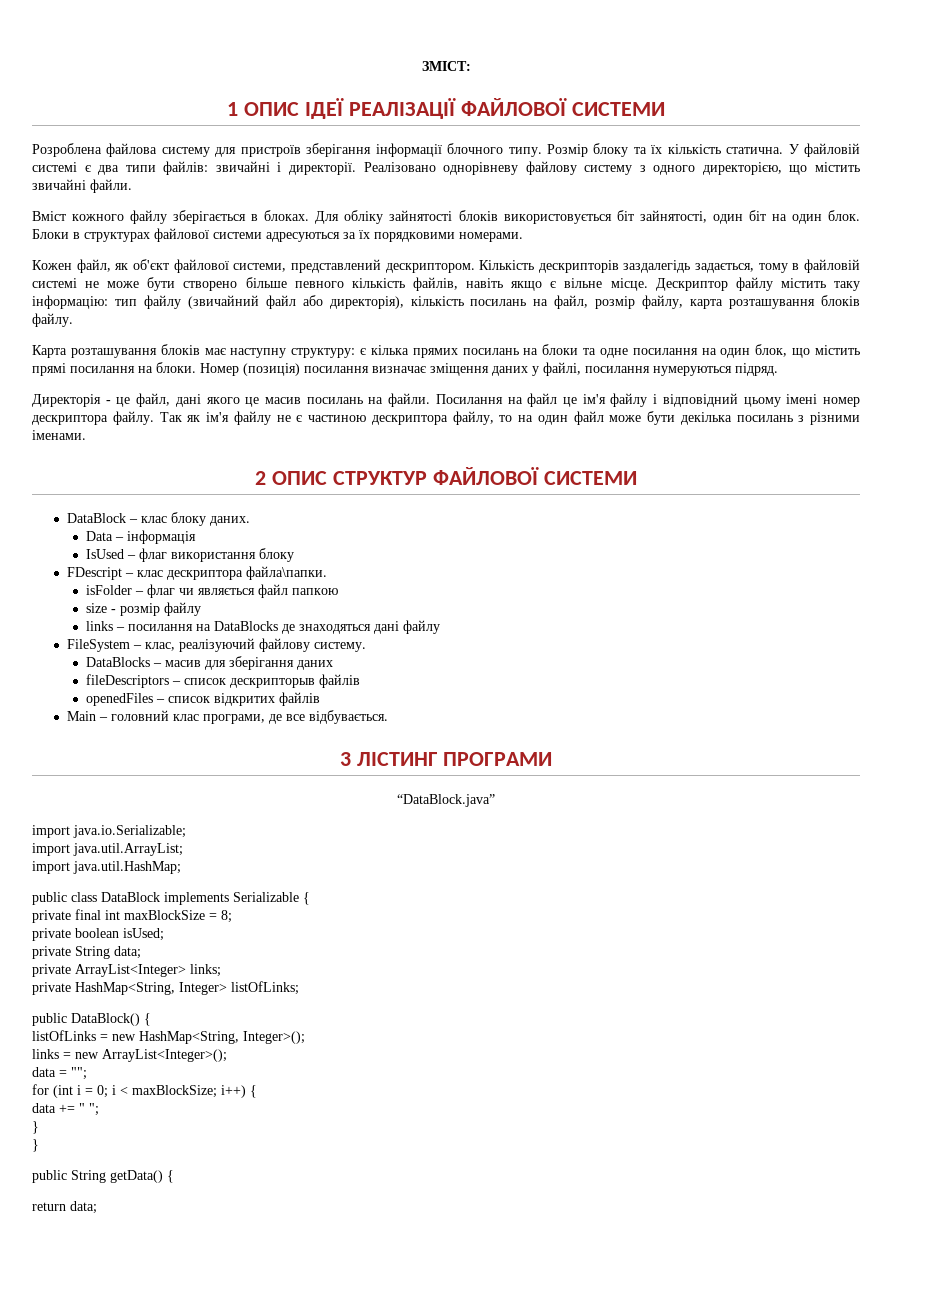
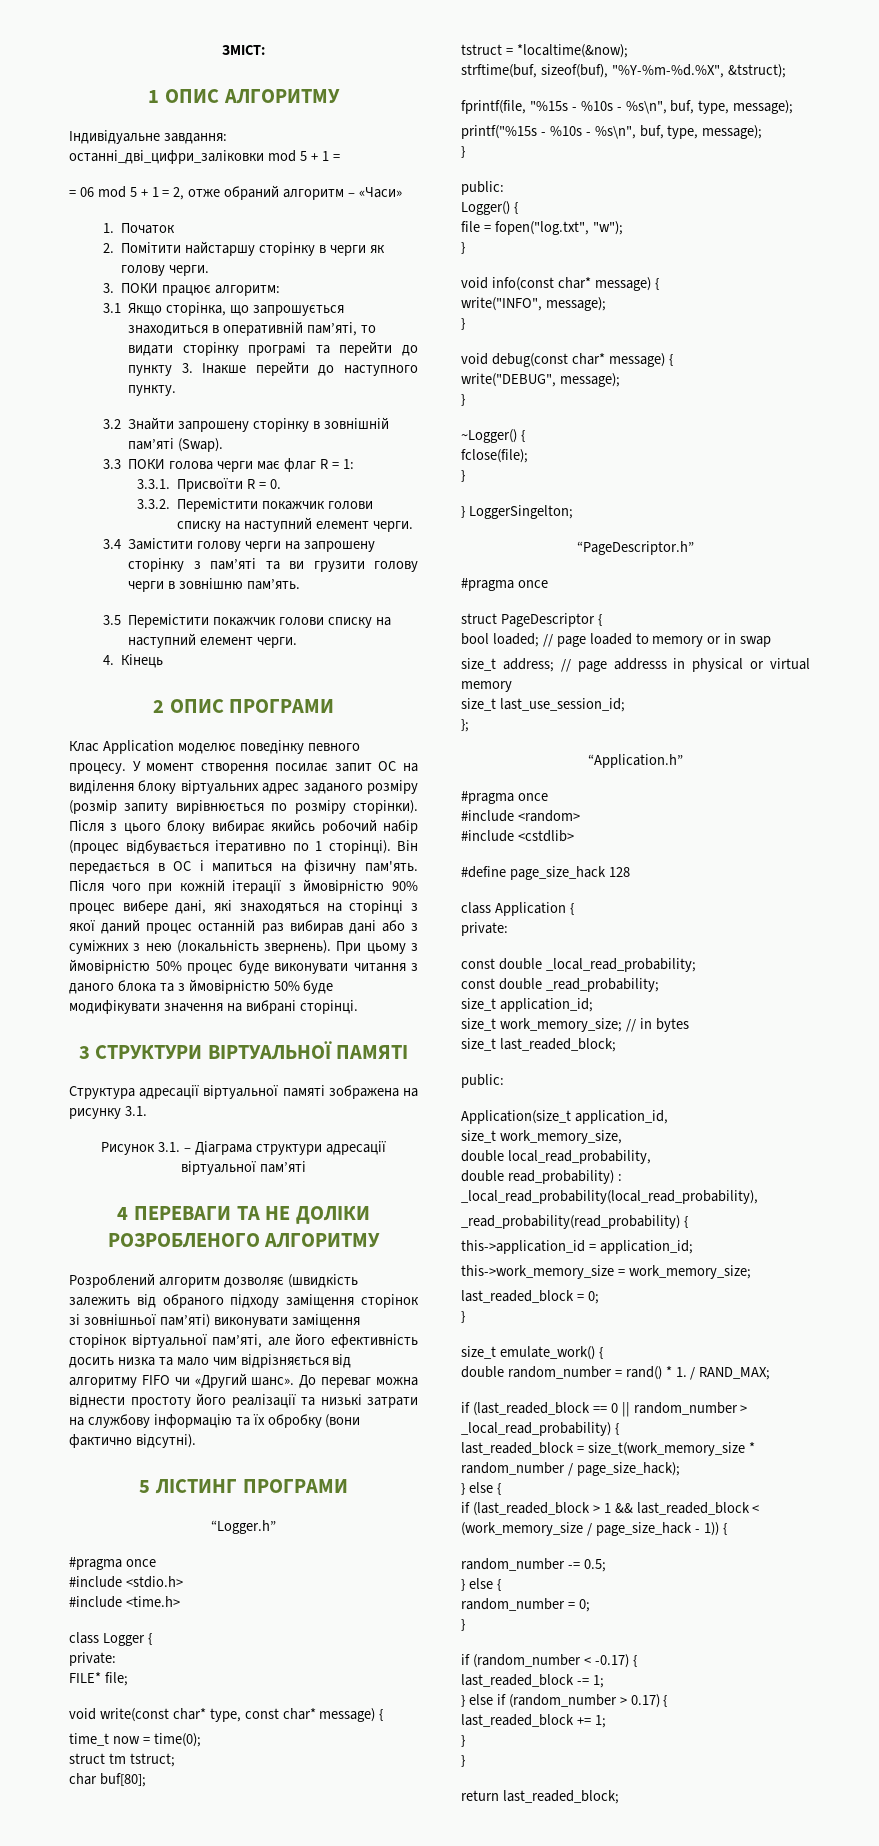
- 1 ОПИС ІДЕЇ РЕАЛІЗАЦІЇ ФАЙЛОВОЇ СИСТЕМИ
- Розроблена файлова систему для пристроїв зберігання інформації блочного типу. Розмір блоку та їх кількість статична. У файловій системі є два типи файлів: звичайні і директорії. Реалізовано однорівневу файлову систему з одного директорією, що містить звичайні файли.
- Вміст кожного файлу зберігається в блоках. Для обліку зайнятості блоків використовується біт зайнятості, один біт на один блок. Блоки в структурах файлової системи адресуються за їх порядковими номерами.
- Кожен файл, як об'єкт файлової системи, представлений дескриптором. Кількість дескрипторів заздалегідь задається, тому в файловій системі не може бути створено більше певного кількість файлів, навіть якщо є вільне місце. Дескриптор файлу містить таку інформацію: тип файлу (звичайний файл або директорія), кількість посилань на файл, розмір файлу, карта розташування блоків файлу.
- Карта розташування блоків має наступну структуру: є кілька прямих посилань на блоки та одне посилання на один блок, що містить прямі посилання на блоки. Номер (позиція) посилання визначає зміщення даних у файлі, посилання нумеруються підряд.
- Директорія - це файл, дані якого це масив посилань на файли. Посилання на файл це ім'я файлу і відповідний цьому імені номер дескриптора файлу. Так як ім'я файлу не є частиною дескриптора файлу, то на один файл може бути декілька посилань з різними іменами.
- 2 ОПИС СТРУКТУР ФАЙЛОВОЇ СИСТЕМИ
- DataBlock – клас блоку даних.
- Data – інформація
- IsUsed – флаг використання блоку
- FDescript – клас дескриптора файла\папки.
- isFolder – флаг чи являється файл папкою
- size - розмір файлу
- links – посилання на DataBlocks де знаходяться дані файлу
- FileSystem – клас, реалізуючий файлову систему.
- DataBlocks – масив для зберігання даних
- fileDescriptors – список дескрипторыв файлів
- openedFiles – список відкритих файлів
- Main – головний клас програми, де все відбувається.
- 3 ЛІСТИНГ ПРОГРАМИ
- “DataBlock.java”
- import java.io.Serializable;
- import java.util.ArrayList;
- import java.util.HashMap;
- public class DataBlock implements Serializable {
- private final int maxBlockSize = 8;
- private boolean isUsed;
- private String data;
- private ArrayList<Integer> links;
- private HashMap<String, Integer> listOfLinks;
- public DataBlock() {
- listOfLinks = new HashMap<String, Integer>();
- links = new ArrayList<Integer>();
- data = "";
- for (int i = 0; i < maxBlockSize; i++) {
- data += " ";
+ 1 ОПИС АЛГОРИТМУ
+ Індивідуальне завдання: останні_дві_цифри_заліковки mod 5 + 1 =
+ = 06 mod 5 + 1 = 2, отже обраний алгоритм – «Часи»
+ 1. Початок
+ 2. Помітити найстаршу сторінку в черги як голову черги.
+ 3. ПОКИ працює алгоритм:
+ 3.1 Якщо сторінка, що запрошується знаходиться в оперативній пам’яті, то видати сторінку програмі та перейти до пункту 3. Інакше перейти до наступного пункту.
+ 3.2 Знайти запрошену сторінку в зовнішній пам’яті (Swap).
+ 3.3 ПОКИ голова черги має флаг R = 1:
+ 3.3.1. Присвоїти R = 0.
+ 3.3.2. Перемістити покажчик голови списку на наступний елемент черги.
+ 3.4 Замістити голову черги на запрошену сторінку з пам’яті та ви грузити голову черги в зовнішню пам’ять.
+ 3.5 Перемістити покажчик голови списку на наступний елемент черги.
+ 4. Кінець
+ 2 ОПИС ПРОГРАМИ
+ Клас Application моделює поведінку певного процесу. У момент створення посилає запит ОС на виділення блоку віртуальних адрес заданого розміру (розмір запиту вирівнюється по розміру сторінки). Після з цього блоку вибирає якийсь робочий набір (процес відбувається ітеративно по 1 сторінці). Він передається в ОС і мапиться на фізичну пам'ять. Після чого при кожній ітерації з ймовірністю 90% процес вибере дані, які знаходяться на сторінці з якої даний процес останній раз вибирав дані або з суміжних з нею (локальність звернень). При цьому з ймовірністю 50% процес буде виконувати читання з даного блока та з ймовірністю 50% буде модифікувати значення на вибрані сторінці.
+ 3 СТРУКТУРИ ВІРТУАЛЬНОЇ ПАМЯТІ
+ Структура адресації віртуальної памяті зображена на рисунку 3.1.
+ Рисунок 3.1. – Діаграма структури адресації віртуальної пам’яті
+ 4 ПЕРЕВАГИ ТА НЕ ДОЛІКИ РОЗРОБЛЕНОГО АЛГОРИТМУ
+ Розроблений алгоритм дозволяє (швидкість залежить від обраного підходу заміщення сторінок зі зовнішньої пам’яті) виконувати заміщення сторінок віртуальної пам’яті, але його ефективність досить низка та мало чим відрізняється від алгоритму FIFO чи «Другий шанс». До переваг можна віднести простоту його реалізації та низькі затрати на службову інформацію та їх обробку (вони фактично відсутні).
+ 5 ЛІСТИНГ ПРОГРАМИ
+ “Logger.h”
+ #pragma once
+ #include <stdio.h>
+ #include <time.h>
+ class Logger {
+ private:
+ FILE* file;
+ void write(const char* type, const char* message) {
+ time_t now = time(0);
+ struct tm tstruct;
+ char buf[80];
+ tstruct = *localtime(&now);
+ strftime(buf, sizeof(buf), "%Y-%m-%d.%X", &tstruct);
+ fprintf(file, "%15s - %10s - %s\n", buf, type, message);
+ printf("%15s - %10s - %s\n", buf, type, message);
+ }
+ public:
+ Logger() {
+ file = fopen("log.txt", "w");
+ }
+ void info(const char* message) {
+ write("INFO", message);
+ }
+ void debug(const char* message) {
+ write("DEBUG", message);
+ }
+ ~Logger() {
+ fclose(file);
+ }
+ } LoggerSingelton;
+ “PageDescriptor.h”
+ #pragma once
+ struct PageDescriptor {
+ bool loaded; // page loaded to memory or in swap
+ size_t address; // page addresss in physical or virtual memory
+ size_t last_use_session_id;
+ };
+ “Application.h”
+ #pragma once
+ #include <random>
+ #include <cstdlib>
+ #define page_size_hack 128
+ class Application {
+ private:
+ const double _local_read_probability;
+ const double _read_probability;
+ size_t application_id;
+ size_t work_memory_size; // in bytes
+ size_t last_readed_block;
+ public:
+ Application(size_t application_id,
+ size_t work_memory_size,
+ double local_read_probability,
+ double read_probability) : _local_read_probability(local_read_probability),
+ _read_probability(read_probability) {
+ this->application_id = application_id;
+ this->work_memory_size = work_memory_size;
+ last_readed_block = 0;
+ }
+ size_t emulate_work() {
+ double random_number = rand() * 1. / RAND_MAX;
+ if (last_readed_block == 0 || random_number > _local_read_probability) {
+ last_readed_block = size_t(work_memory_size * random_number / page_size_hack);
+ } else {
+ if (last_readed_block > 1 && last_readed_block < (work_memory_size / page_size_hack - 1)) {
+ random_number -= 0.5;
+ } else {
+ random_number = 0;
+ }
+ if (random_number < -0.17) {
+ last_readed_block -= 1;
+ } else if (random_number > 0.17) {
+ last_readed_block += 1;
  }
  }
- public String getData() {
- return data;
+ return last_readed_block;

